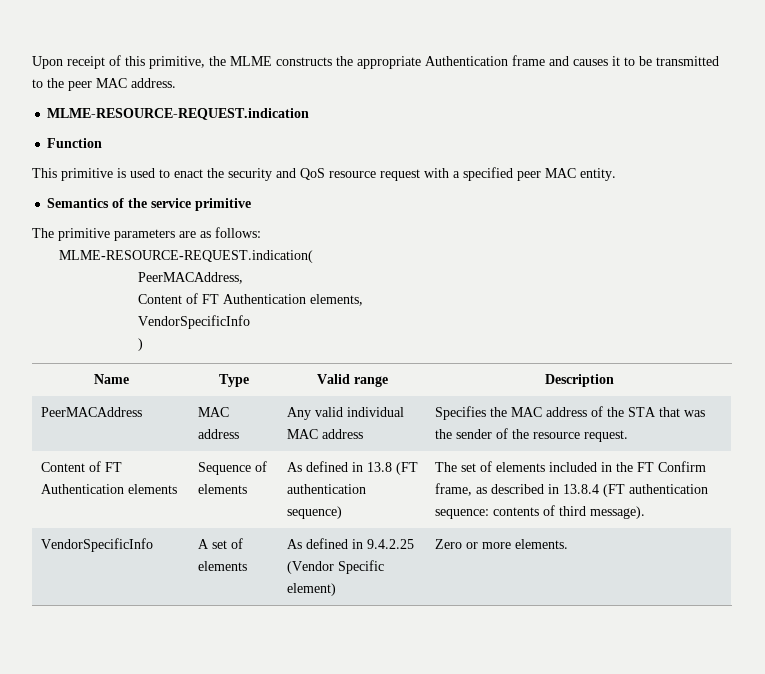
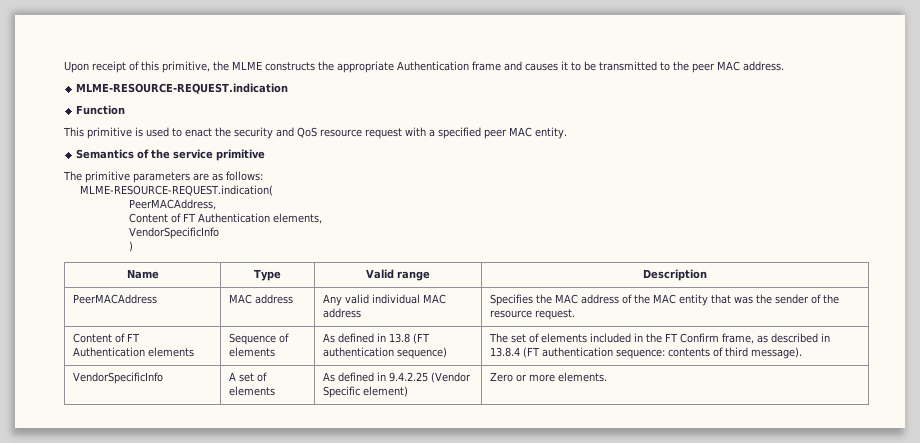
- PeerMACAddress | MAC address | Any valid individual MAC address | Specifies the MAC address of the STA that was the sender of the resource request.
+ PeerMACAddress | MAC address | Any valid individual MAC address | Specifies the MAC address of the MAC entity that was the sender of the resource request.

